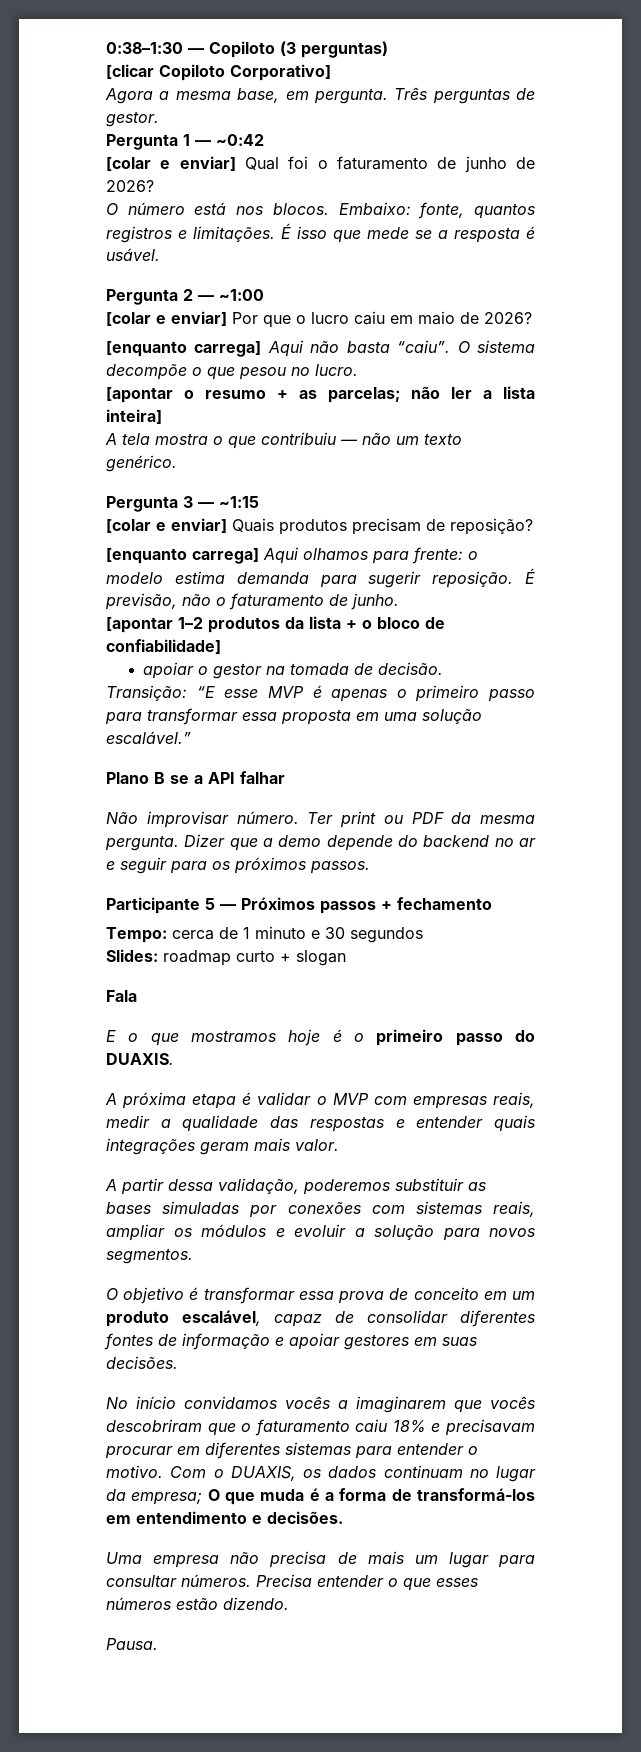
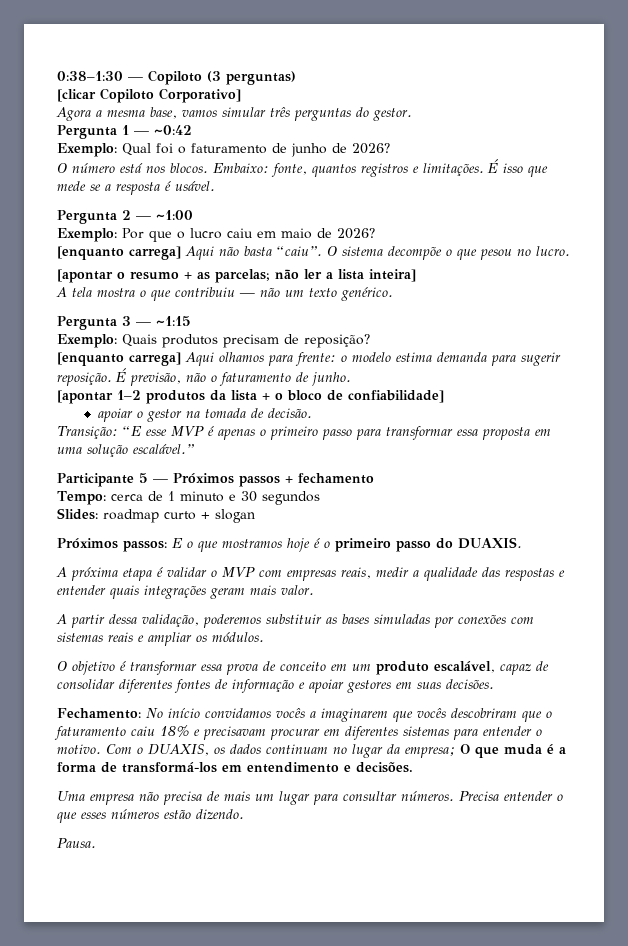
- Agora a mesma base, em pergunta. Três perguntas de gestor.
+ Agora a mesma base, vamos simular três perguntas do gestor.
- [colar e enviar] Qual foi o faturamento de junho de 2026?
+ Exemplo: Qual foi o faturamento de junho de 2026?
- [colar e enviar] Por que o lucro caiu em maio de 2026?
+ Exemplo: Por que o lucro caiu em maio de 2026?
- [colar e enviar] Quais produtos precisam de reposição?
+ Exemplo: Quais produtos precisam de reposição?
- Plano B se a API falhar
- Não improvisar número. Ter print ou PDF da mesma pergunta. Dizer que a demo depende do backend no ar e seguir para os próximos passos.
- Fala
- E o que mostramos hoje é o primeiro passo do DUAXIS.
+ Próximos passos: E o que mostramos hoje é o primeiro passo do DUAXIS.
- A partir dessa validação, poderemos substituir as bases simuladas por conexões com sistemas reais, ampliar os módulos e evoluir a solução para novos segmentos.
+ A partir dessa validação, poderemos substituir as bases simuladas por conexões com sistemas reais e ampliar os módulos.
- No início convidamos vocês a imaginarem que vocês descobriram que o faturamento caiu 18% e precisavam procurar em diferentes sistemas para entender o motivo.
+ Fechamento: No início convidamos vocês a imaginarem que vocês descobriram que o faturamento caiu 18% e precisavam procurar em diferentes sistemas para entender o motivo.

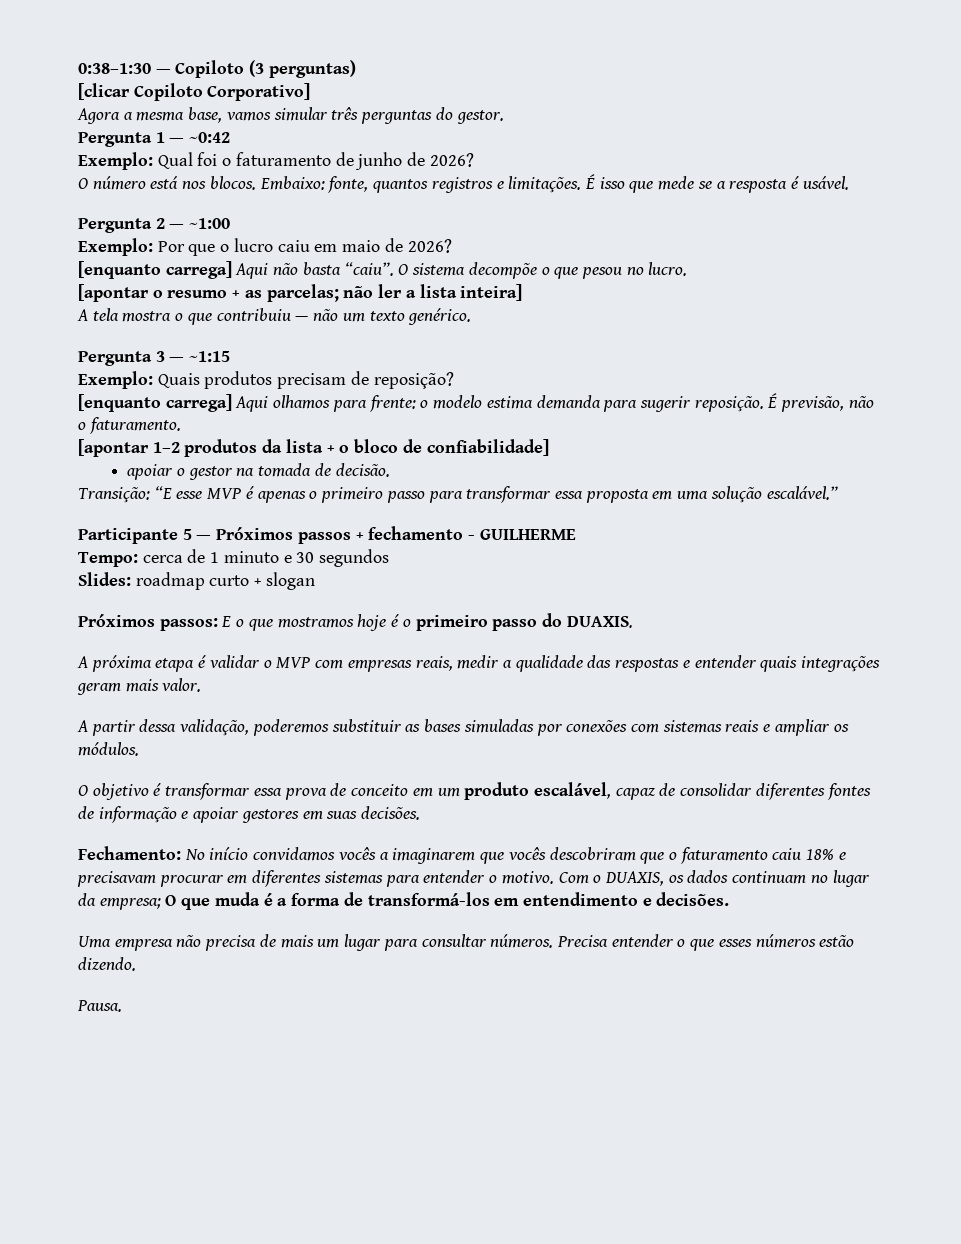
- É previsão, não o faturamento de junho.
+ É previsão, não o faturamento.
- Participante 5 — Próximos passos + fechamento
+ Participante 5 — Próximos passos + fechamento - GUILHERME

